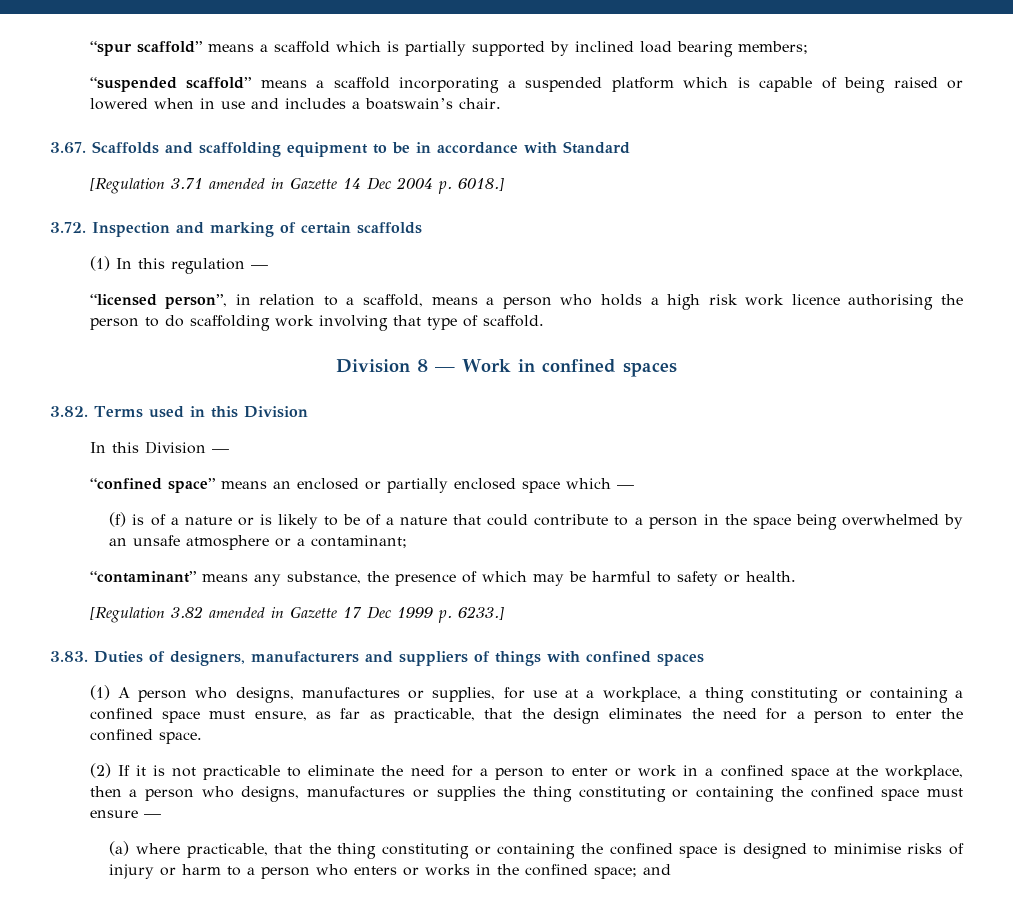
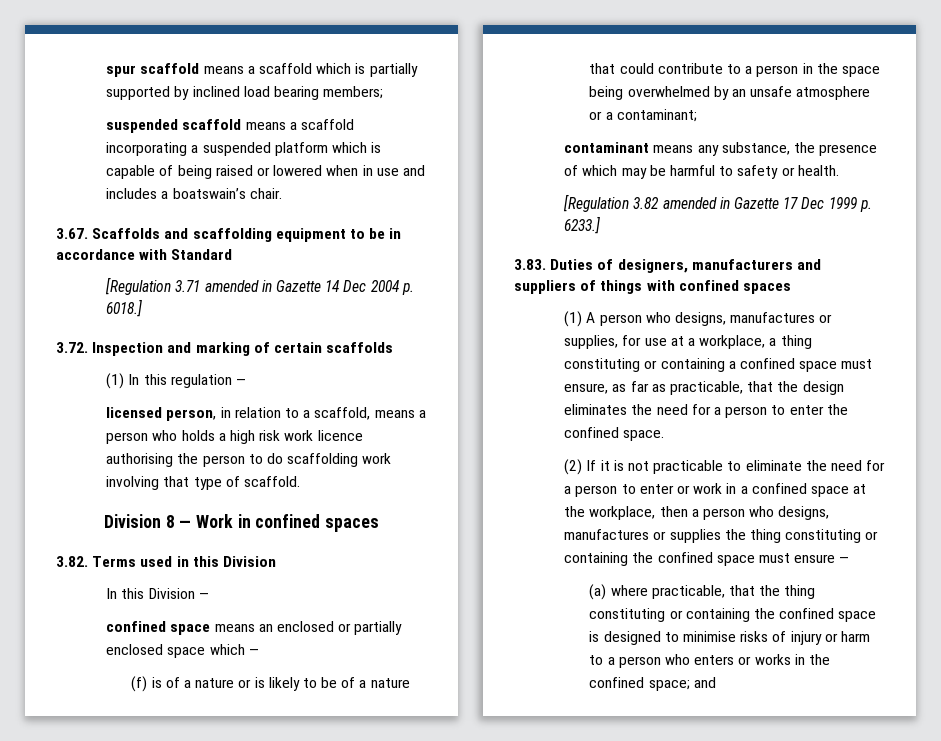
- “spur scaffold” means a scaffold which is partially supported by inclined load bearing members;
+ spur scaffold means a scaffold which is partially supported by inclined load bearing members;
- “suspended scaffold” means a scaffold incorporating a suspended platform which is capable of being raised or lowered when in use and includes a boatswain’s chair.
+ suspended scaffold means a scaffold incorporating a suspended platform which is capable of being raised or lowered when in use and includes a boatswain’s chair.
- “licensed person”, in relation to a scaffold, means a person who holds a high risk work licence authorising the person to do scaffolding work involving that type of scaffold.
+ licensed person, in relation to a scaffold, means a person who holds a high risk work licence authorising the person to do scaffolding work involving that type of scaffold.
- “confined space” means an enclosed or partially enclosed space which —
+ confined space means an enclosed or partially enclosed space which —
- “contaminant” means any substance, the presence of which may be harmful to safety or health.
+ contaminant means any substance, the presence of which may be harmful to safety or health.

